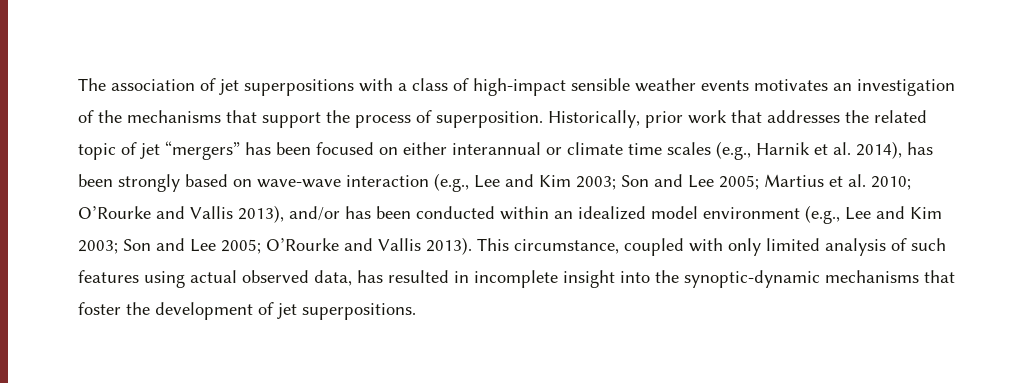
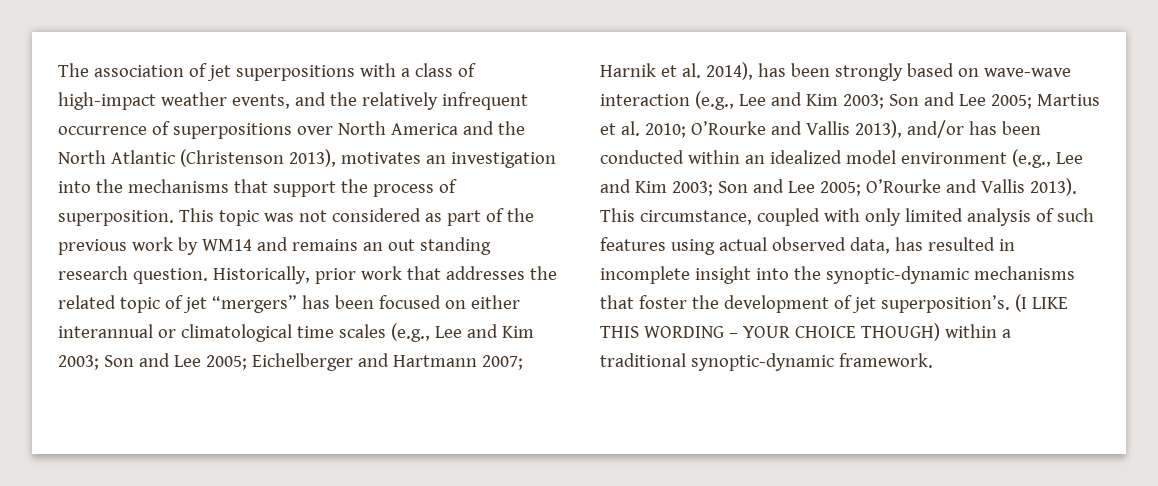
- The association of jet superpositions with a class of high-impact sensible weather events motivates an investigation of the mechanisms that support the process of superposition.
+ The association of jet superpositions with a class of high-impact weather events, and the relatively infrequent occurrence of superpositions over North America and the North Atlantic (Christenson 2013), motivates an investigation into the mechanisms that support the process of superposition.
+ This topic was not considered as part of the previous work by WM14 and remains an out standing research question.
- Historically, prior work that addresses the related topic of jet “mergers” has been focused on either interannual or climate time scales (e.g., Harnik et al. 2014), has been strongly based on wave-wave interaction (e.g., Lee and Kim 2003;
+ Historically, prior work that addresses the related topic of jet “mergers” has been focused on either interannual or climatological time scales (e.g., Lee and Kim 2003; Son and Lee 2005; Eichelberger and Hartmann 2007; Harnik et al. 2014), has been strongly based on wave-wave interaction (e.g., Lee and Kim 2003;
- This circumstance, coupled with only limited analysis of such features using actual observed data, has resulted in incomplete insight into the synoptic-dynamic mechanisms that foster the development of jet superpositions.
+ This circumstance, coupled with only limited analysis of such features using actual observed data, has resulted in incomplete insight into the synoptic-dynamic mechanisms that foster the development of jet superposition’s. (I LIKE THIS WORDING – YOUR CHOICE THOUGH) within a traditional synoptic-dynamic framework.

